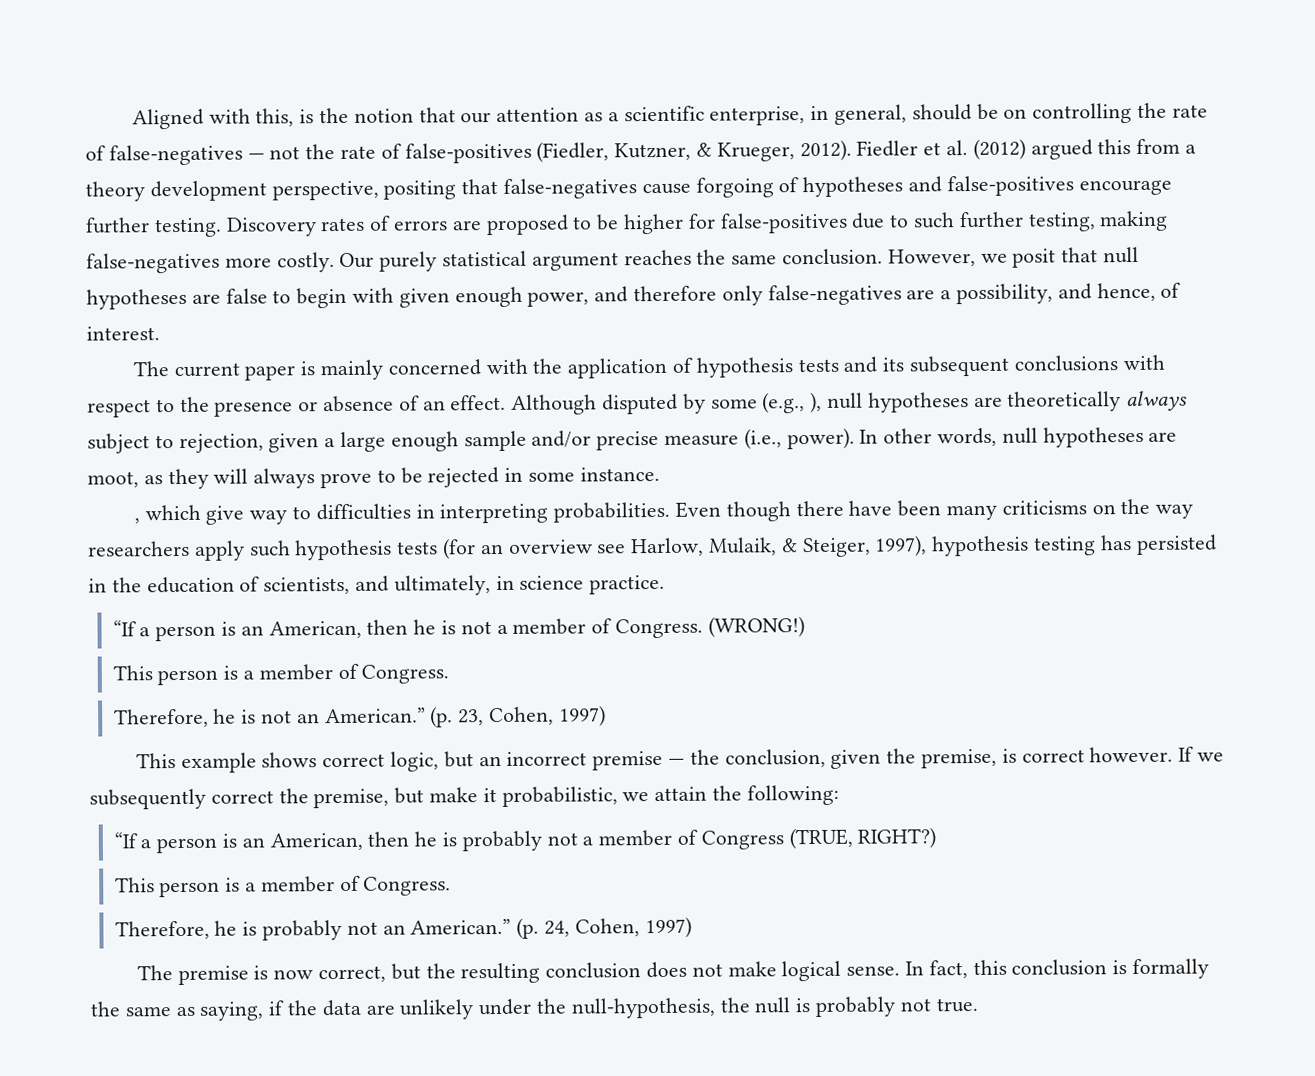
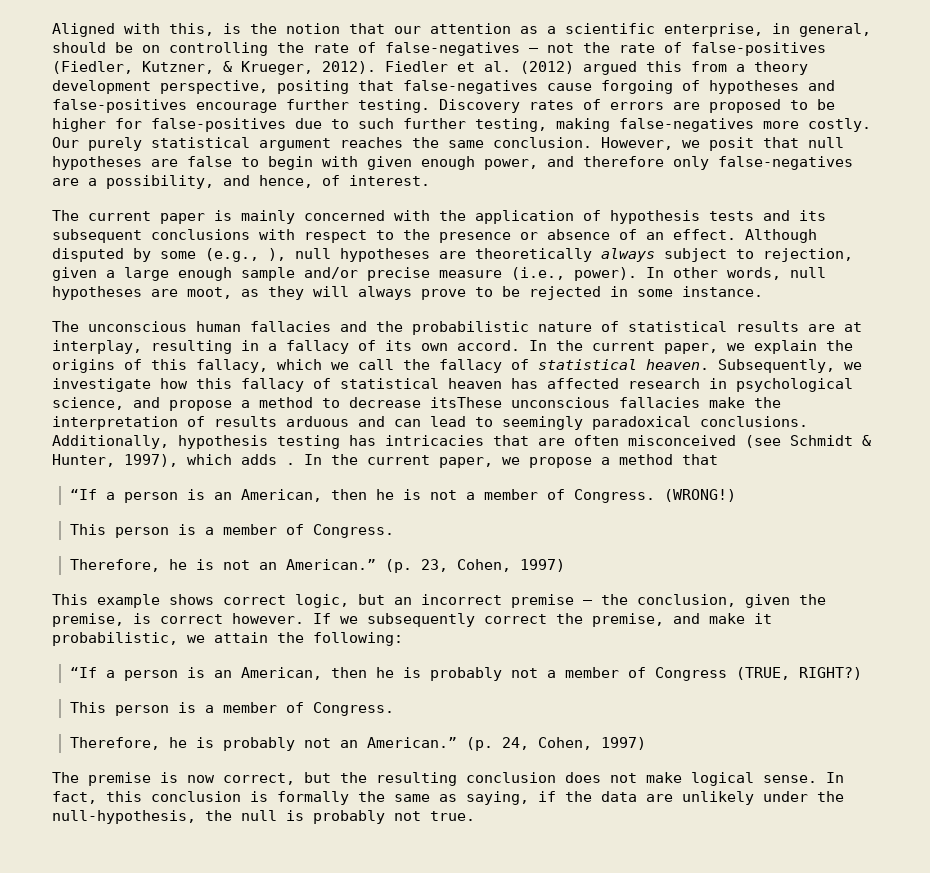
- , which give way to difficulties in interpreting probabilities. Even though there have been many criticisms on the way researchers apply such hypothesis tests (for an overview see Harlow, Mulaik, & Steiger, 1997), hypothesis testing has persisted in the education of scientists, and ultimately, in science practice.
+ The unconscious human fallacies and the probabilistic nature of statistical results are at interplay, resulting in a fallacy of its own accord. In the current paper, we explain the origins of this fallacy, which we call the fallacy of statistical heaven. Subsequently, we investigate how this fallacy of statistical heaven has affected research in psychological science, and propose a method to decrease itsThese unconscious fallacies make the interpretation of results arduous and can lead to seemingly paradoxical conclusions. Additionally, hypothesis testing has intricacies that are often misconceived (see Schmidt & Hunter, 1997), which adds . In the current paper, we propose a method that
- If we subsequently correct the premise, but make it probabilistic, we attain the following:
+ If we subsequently correct the premise, and make it probabilistic, we attain the following:

